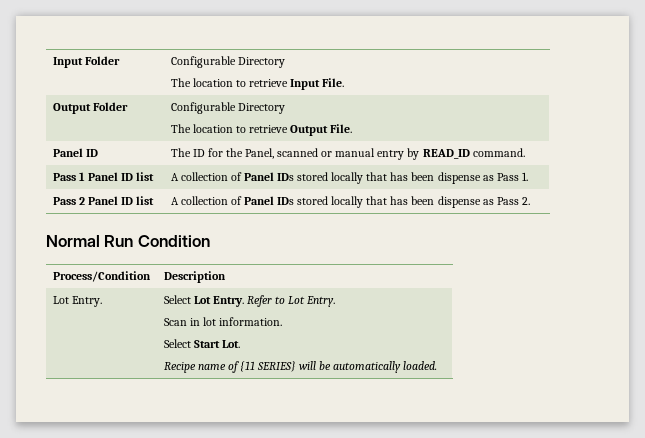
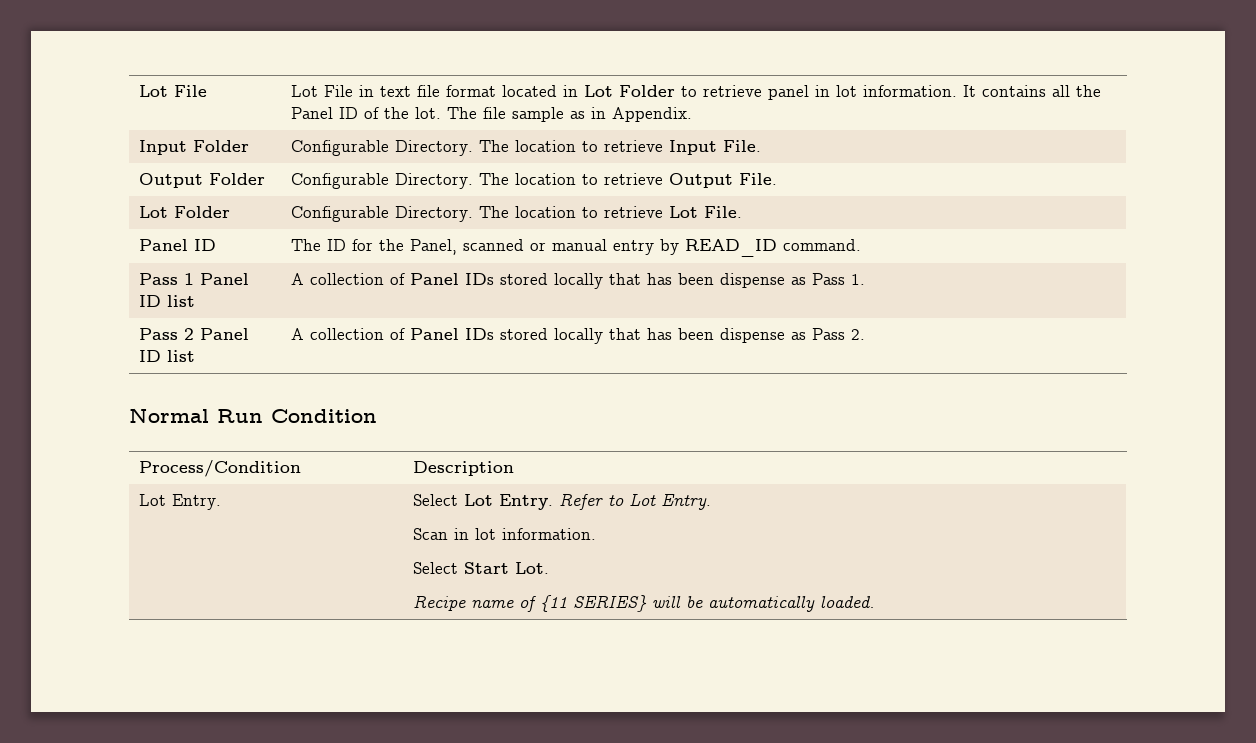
+ Lot File | Lot File in text file format located in Lot Folder to retrieve panel in lot information. It contains all the Panel ID of the lot. The file sample as in Appendix.
- Input Folder | Configurable Directory
- The location to retrieve Input File.
+ Input Folder | Configurable Directory. The location to retrieve Input File.
- Output Folder | Configurable Directory
- The location to retrieve Output File.
+ Output Folder | Configurable Directory. The location to retrieve Output File.
+ Lot Folder | Configurable Directory. The location to retrieve Lot File.

